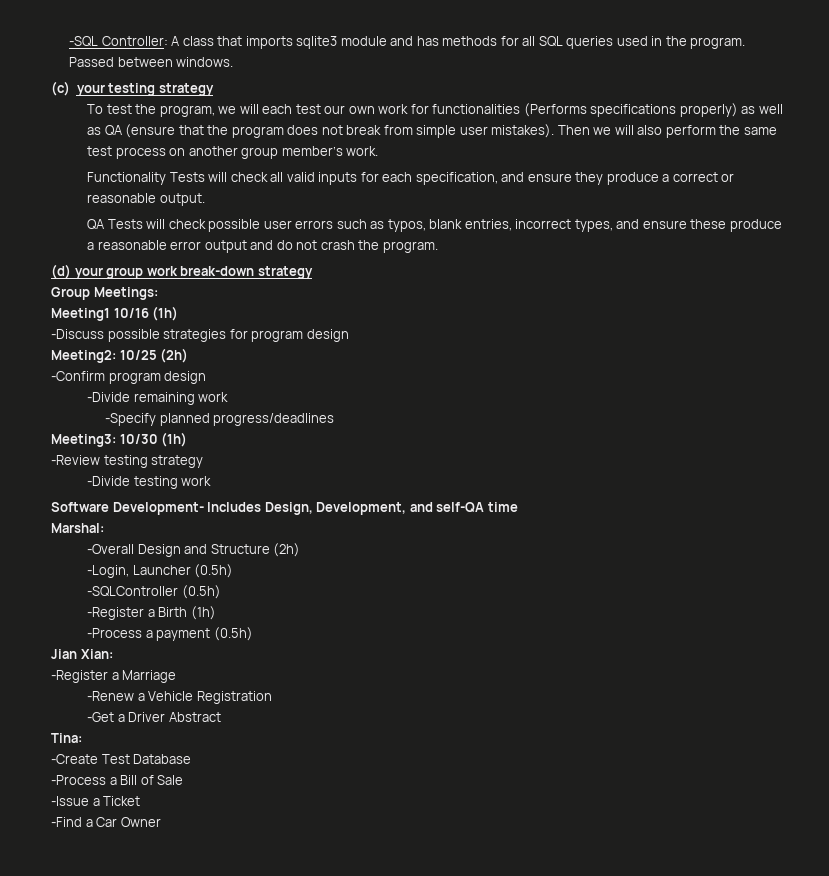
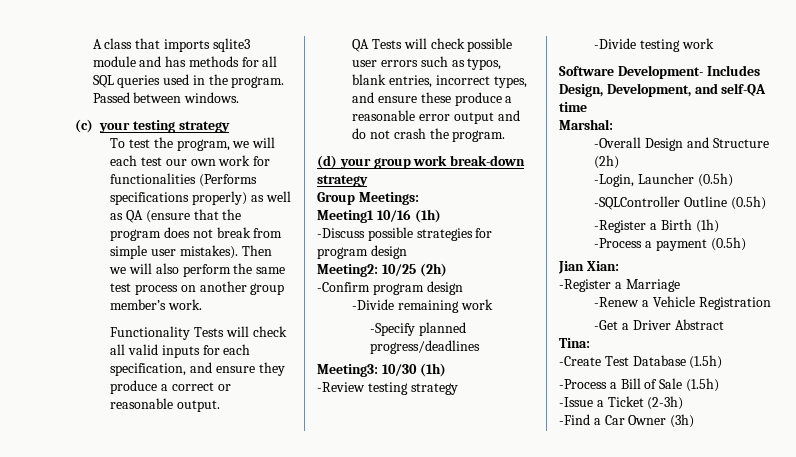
- -SQL Controller: A class that imports sqlite3 module and has methods for all SQL queries used in the program.
+ A class that imports sqlite3 module and has methods for all SQL queries used in the program.
- -SQLController (0.5h)
+ -SQLController Outline (0.5h)
- -Create Test Database
+ -Create Test Database (1.5h)
- -Process a Bill of Sale
+ -Process a Bill of Sale (1.5h)
- -Issue a Ticket
+ -Issue a Ticket (2-3h)
- -Find a Car Owner
+ -Find a Car Owner (3h)

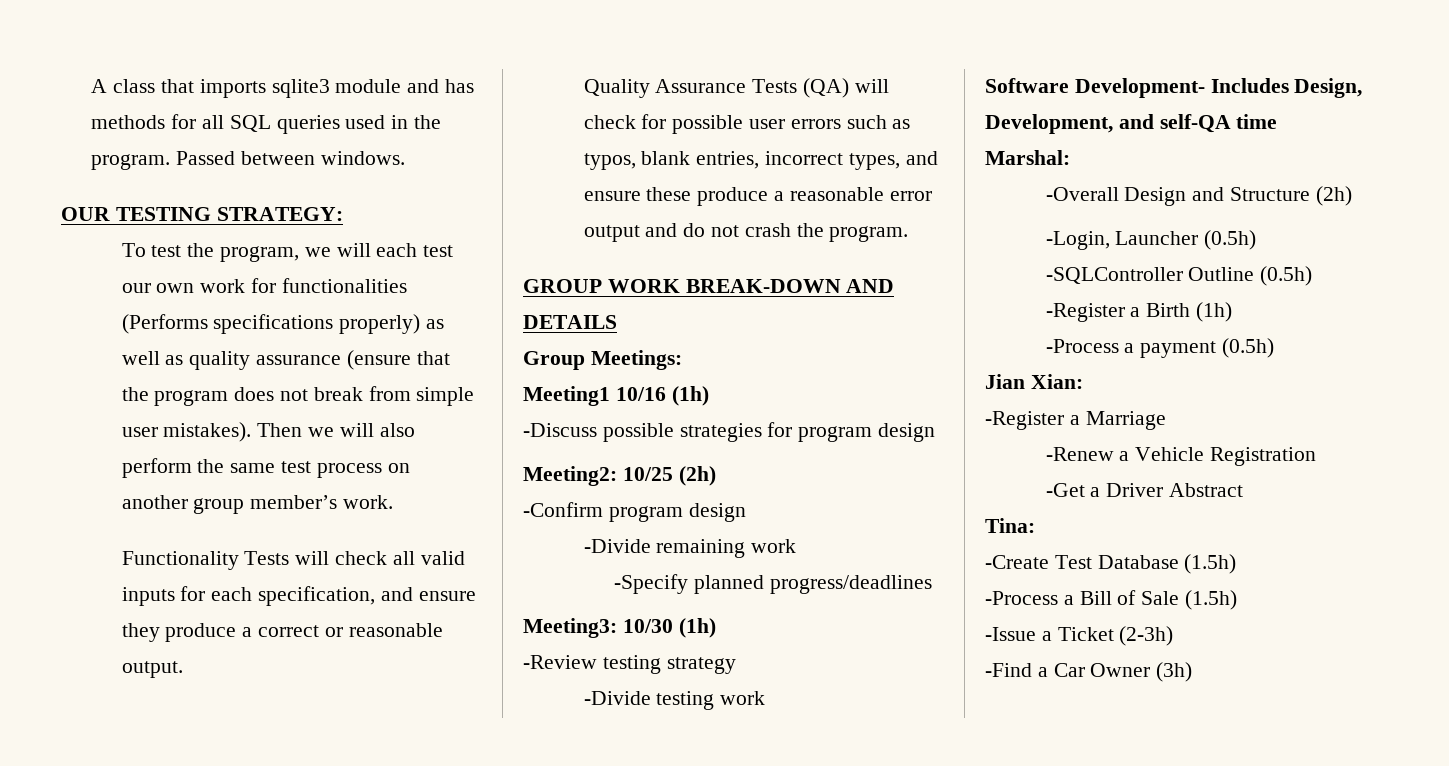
- (c) your testing strategy
+ OUR TESTING STRATEGY:
- To test the program, we will each test our own work for functionalities (Performs specifications properly) as well as QA (ensure that the program does not break from simple user mistakes).
+ To test the program, we will each test our own work for functionalities (Performs specifications properly) as well as quality assurance (ensure that the program does not break from simple user mistakes).
- QA Tests will check possible user errors such as typos, blank entries, incorrect types, and ensure these produce a reasonable error output and do not crash the program.
+ Quality Assurance Tests (QA) will check for possible user errors such as typos, blank entries, incorrect types, and ensure these produce a reasonable error output and do not crash the program.
- (d) your group work break-down strategy
+ GROUP WORK BREAK-DOWN AND DETAILS

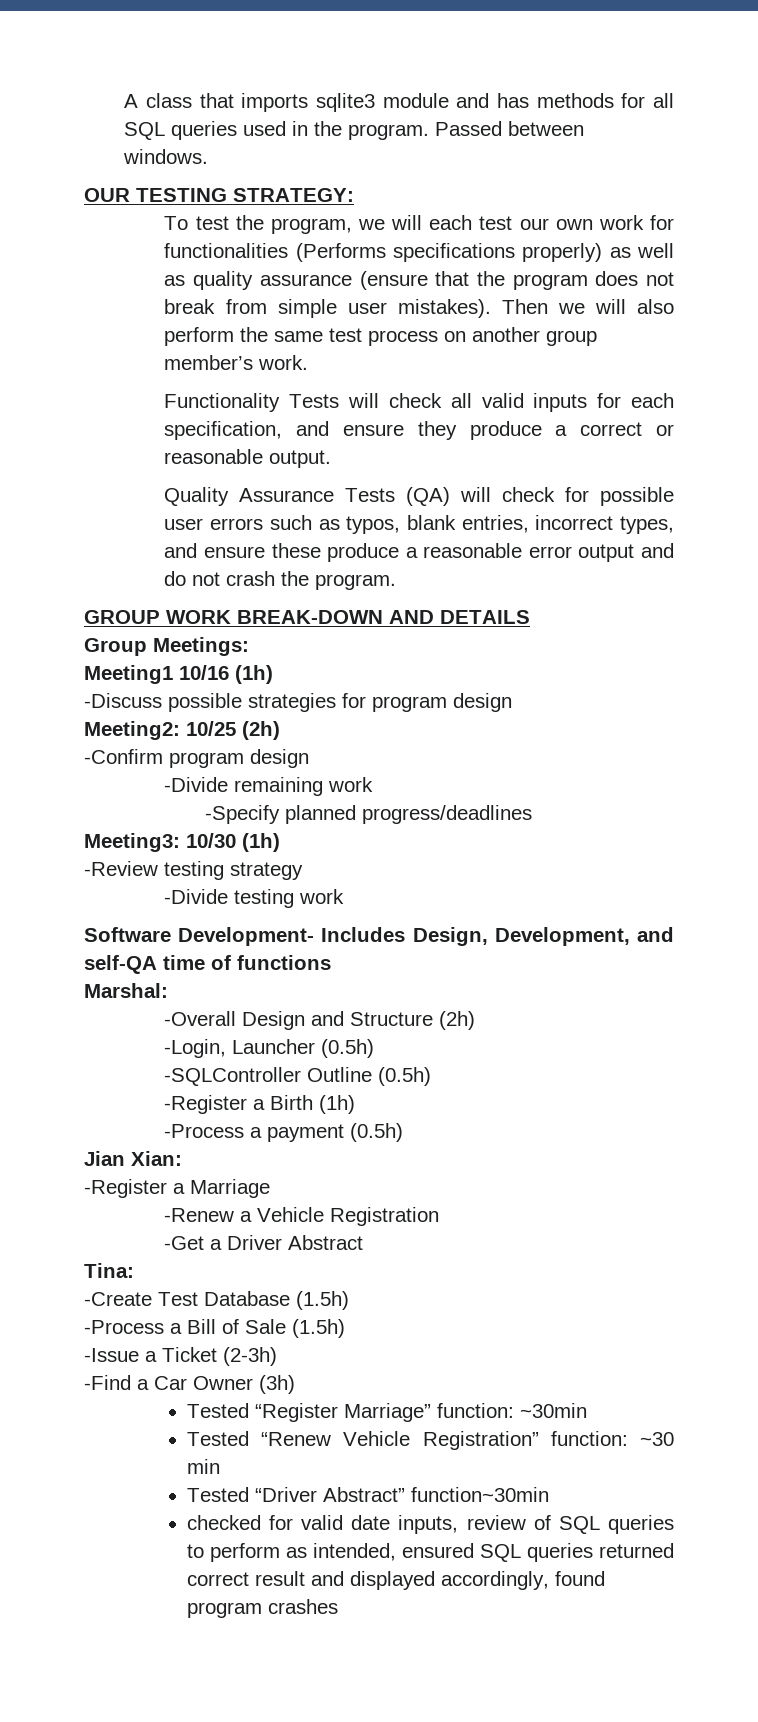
- Software Development- Includes Design, Development, and self-QA time
+ Software Development- Includes Design, Development, and self-QA time of functions
+ Tested “Register Marriage” function: ~30min
+ Tested “Renew Vehicle Registration” function: ~30 min
+ Tested “Driver Abstract” function~30min
+ checked for valid date inputs, review of SQL queries to perform as intended, ensured SQL queries returned correct result and displayed accordingly, found program crashes

